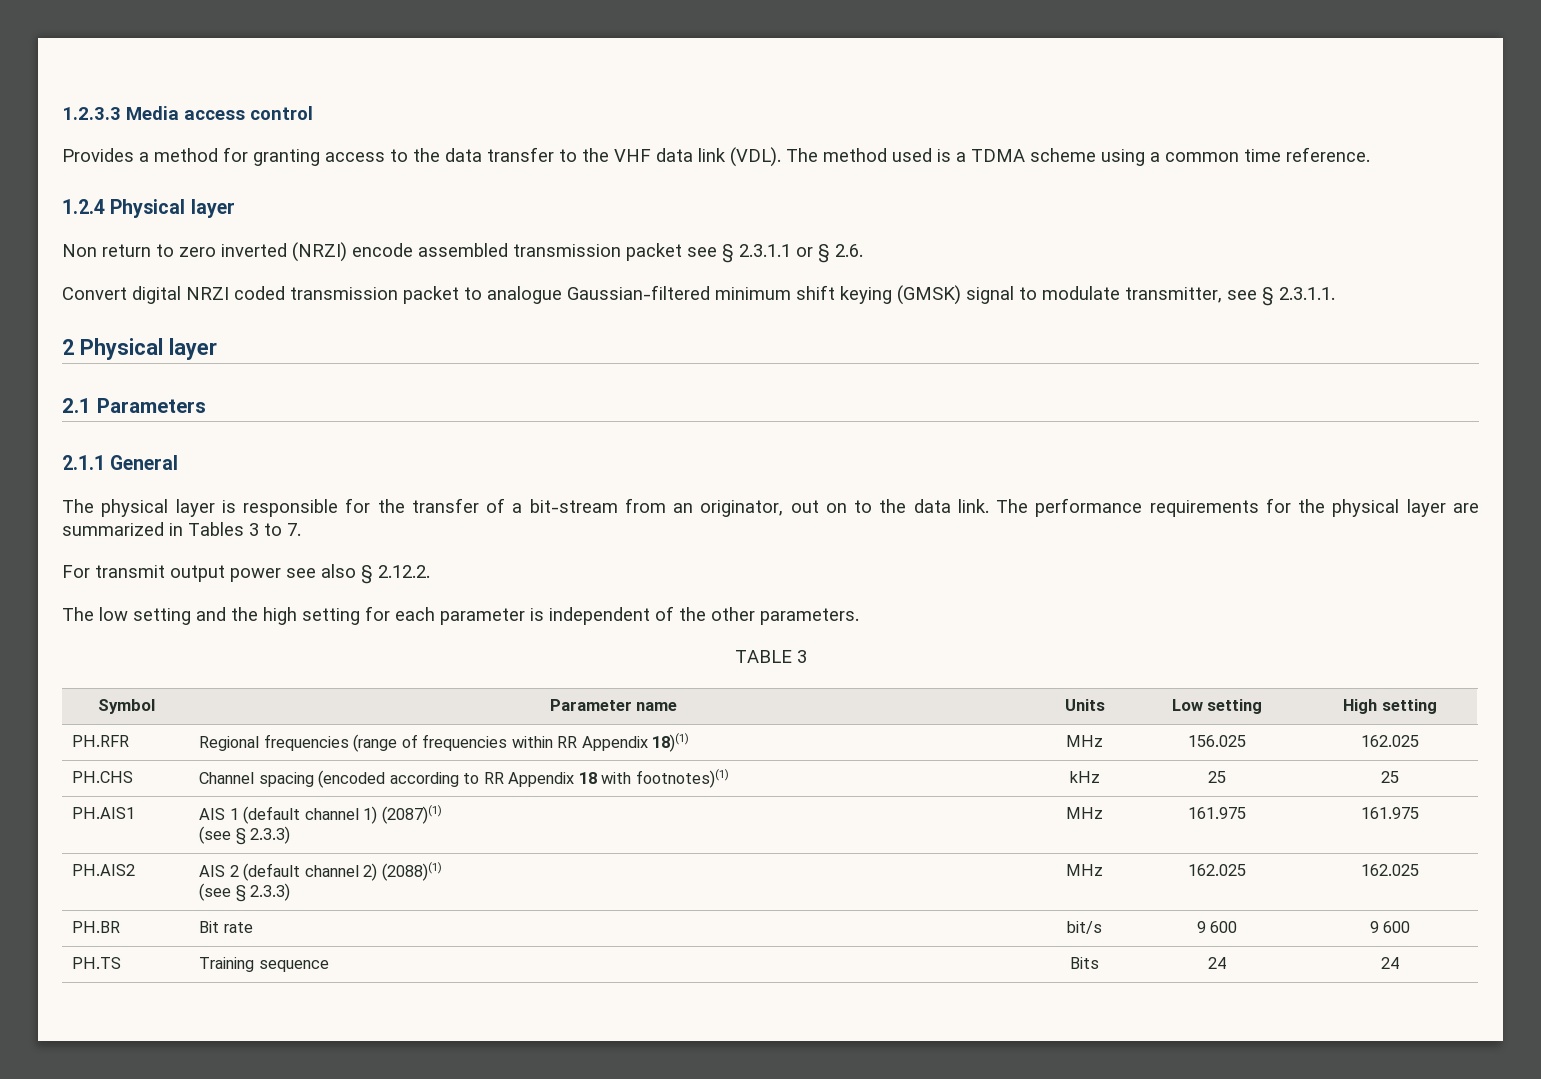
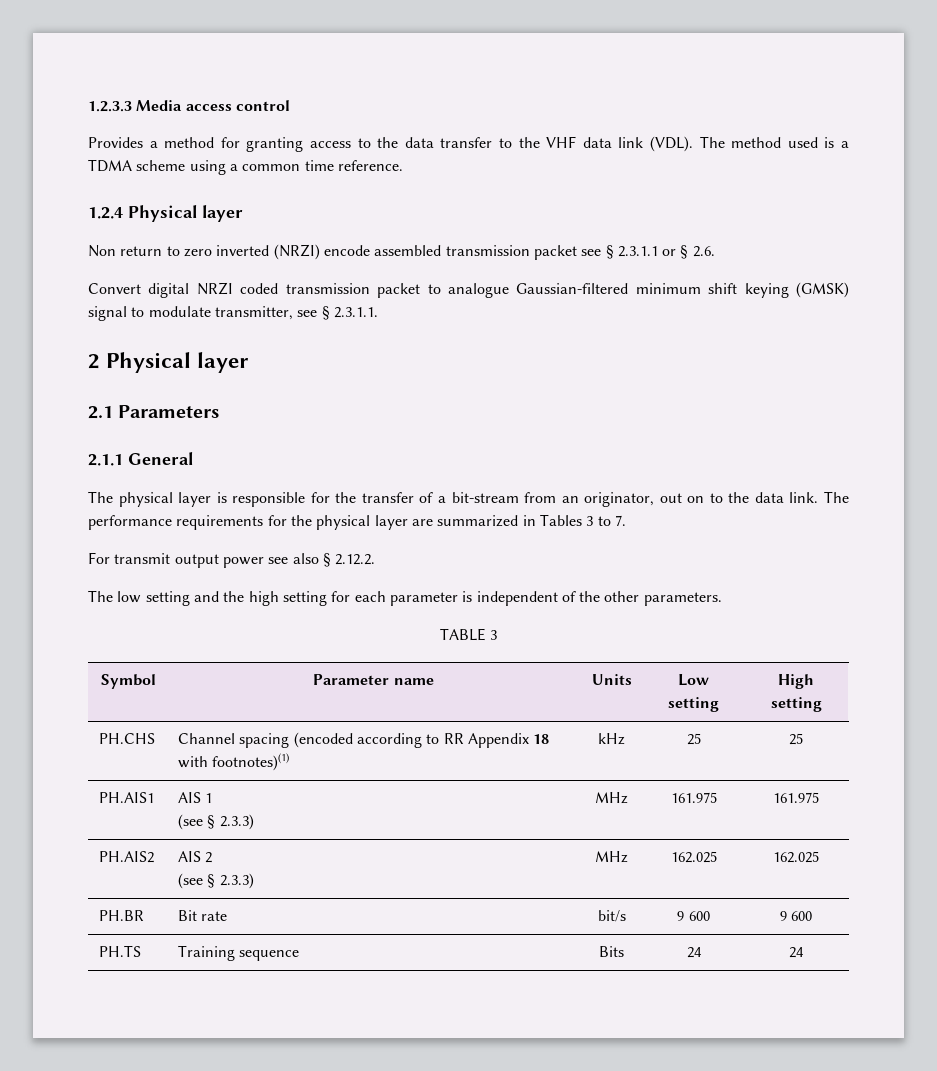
- PH.RFR | Regional frequencies (range of frequencies within RR Appendix 18)(1) | MHz | 156.025 | 162.025
- PH.AIS1 | AIS 1 (default channel 1) (2087)(1)
+ PH.AIS1 | AIS 1
- PH.AIS2 | AIS 2 (default channel 2) (2088)(1)
+ PH.AIS2 | AIS 2

